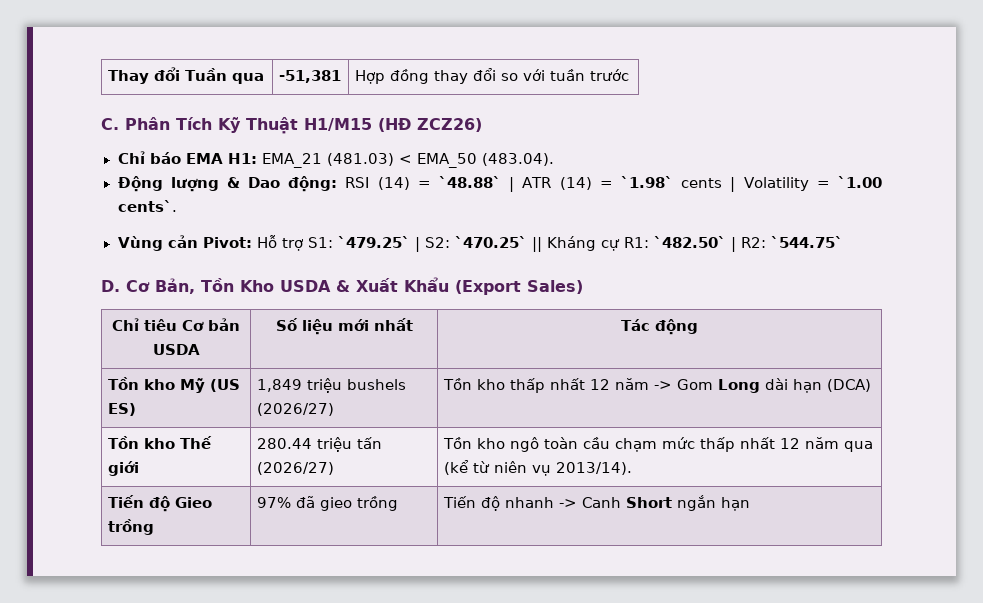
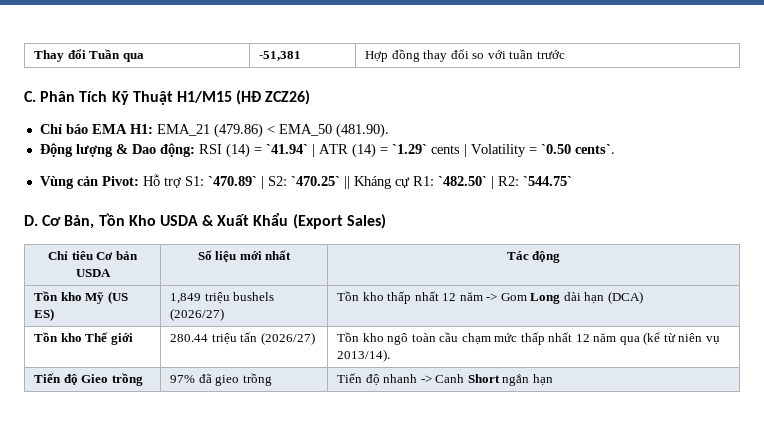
- Chỉ báo EMA H1: EMA_21 (481.03) < EMA_50 (483.04).
+ Chỉ báo EMA H1: EMA_21 (479.86) < EMA_50 (481.90).
- Động lượng & Dao động: RSI (14) = `48.88` | ATR (14) = `1.98` cents | Volatility = `1.00 cents`.
+ Động lượng & Dao động: RSI (14) = `41.94` | ATR (14) = `1.29` cents | Volatility = `0.50 cents`.
- Vùng cản Pivot: Hỗ trợ S1: `479.25` | S2: `470.25` || Kháng cự R1: `482.50` | R2: `544.75`
+ Vùng cản Pivot: Hỗ trợ S1: `470.89` | S2: `470.25` || Kháng cự R1: `482.50` | R2: `544.75`

